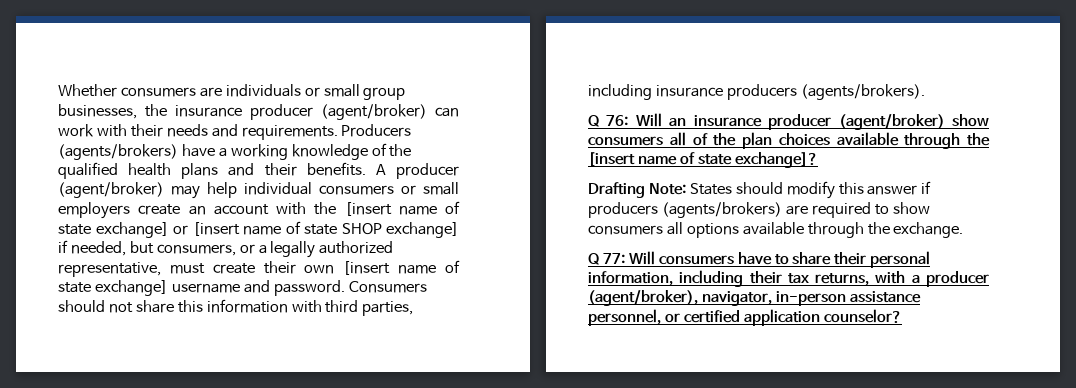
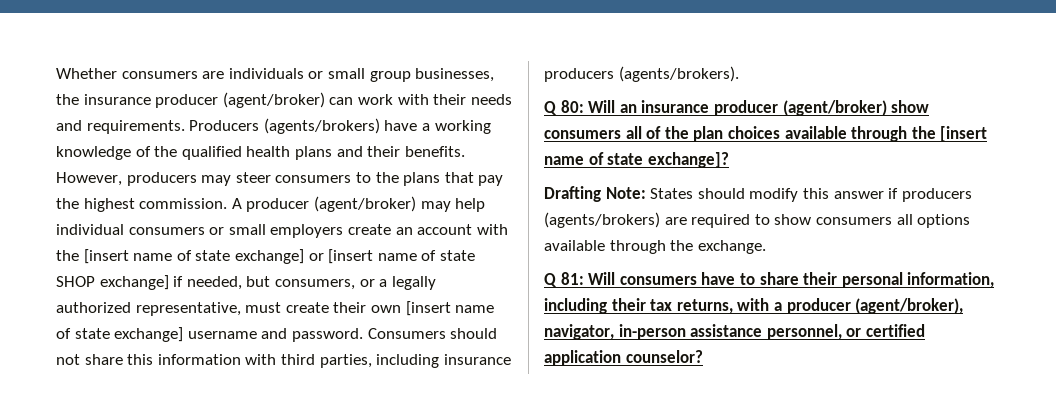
+ However, producers may steer consumers to the plans that pay the highest commission.
- Q 76: Will an insurance producer (agent/broker) show consumers all of the plan choices available through the [insert name of state exchange]?
+ Q 80: Will an insurance producer (agent/broker) show consumers all of the plan choices available through the [insert name of state exchange]?
- Q 77: Will consumers have to share their personal information, including their tax returns, with a producer (agent/broker), navigator, in-person assistance personnel, or certified application counselor?
+ Q 81: Will consumers have to share their personal information, including their tax returns, with a producer (agent/broker), navigator, in-person assistance personnel, or certified application counselor?

